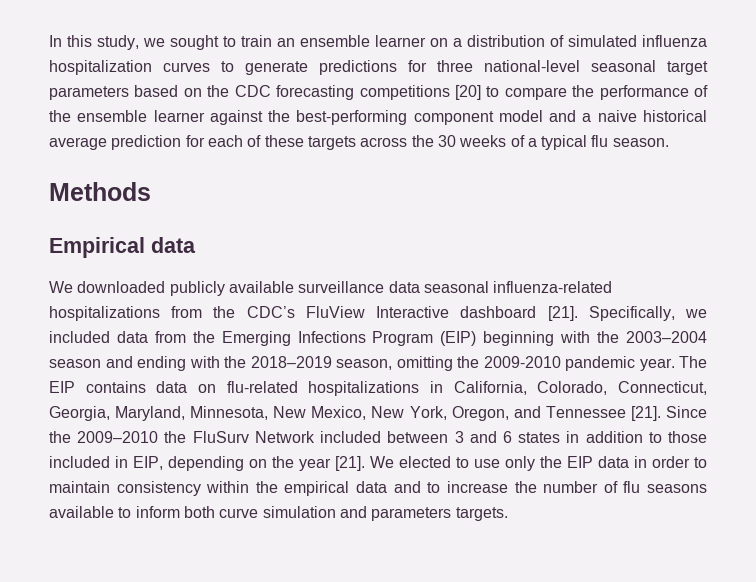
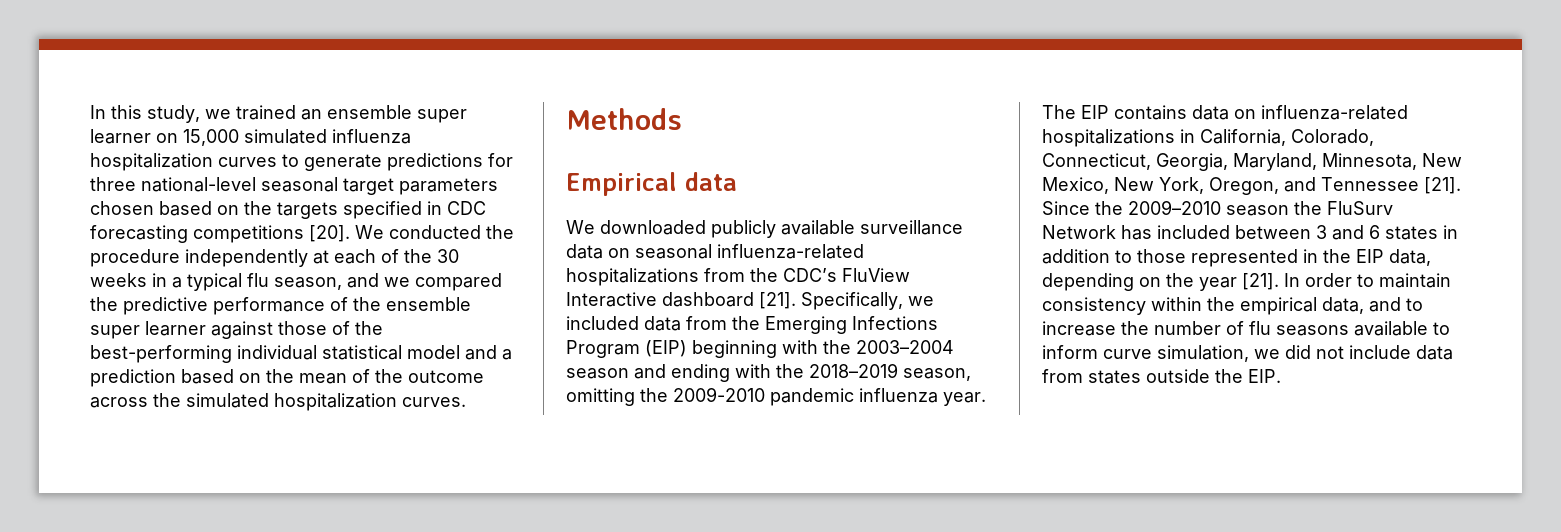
- In this study, we sought to train an ensemble learner on a distribution of simulated influenza hospitalization curves to generate predictions for three national-level seasonal target parameters based on the CDC forecasting competitions [20] to compare the performance of the ensemble learner against the best-performing component model and a naive historical average prediction for each of these targets across the 30 weeks of a typical flu season.
+ In this study, we trained an ensemble super learner on 15,000 simulated influenza hospitalization curves to generate predictions for three national-level seasonal target parameters chosen based on the targets specified in CDC forecasting competitions [20]. We conducted the procedure independently at each of the 30 weeks in a typical flu season, and we compared the predictive performance of the ensemble super learner against those of the best-performing individual statistical model and a prediction based on the mean of the outcome across the simulated hospitalization curves.
- We downloaded publicly available surveillance data seasonal influenza-related hospitalizations from the CDC’s FluView Interactive dashboard [21].
+ We downloaded publicly available surveillance data on seasonal influenza-related hospitalizations from the CDC’s FluView Interactive dashboard [21].
- Specifically, we included data from the Emerging Infections Program (EIP) beginning with the 2003–2004 season and ending with the 2018–2019 season, omitting the 2009-2010 pandemic year.
+ Specifically, we included data from the Emerging Infections Program (EIP) beginning with the 2003–2004 season and ending with the 2018–2019 season, omitting the 2009-2010 pandemic influenza year.
- The EIP contains data on flu-related hospitalizations in California, Colorado, Connecticut, Georgia, Maryland, Minnesota, New Mexico, New York, Oregon, and Tennessee [21].
+ The EIP contains data on influenza-related hospitalizations in California, Colorado, Connecticut, Georgia, Maryland, Minnesota, New Mexico, New York, Oregon, and Tennessee [21].
- Since the 2009–2010 the FluSurv Network included between 3 and 6 states in addition to those included in EIP, depending on the year [21].
+ Since the 2009–2010 season the FluSurv Network has included between 3 and 6 states in addition to those represented in the EIP data, depending on the year [21].
- We elected to use only the EIP data in order to maintain consistency within the empirical data and to increase the number of flu seasons available to inform both curve simulation and parameters targets.
+ In order to maintain consistency within the empirical data, and to increase the number of flu seasons available to inform curve simulation, we did not include data from states outside the EIP.

